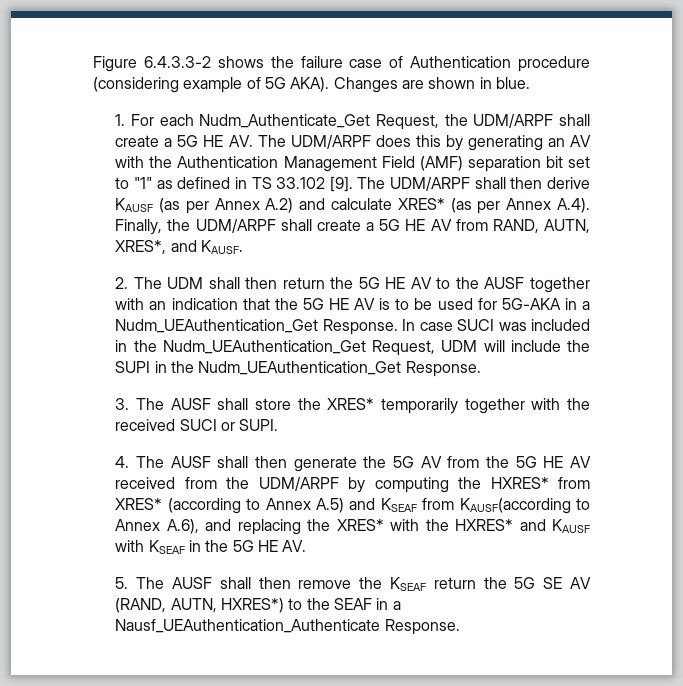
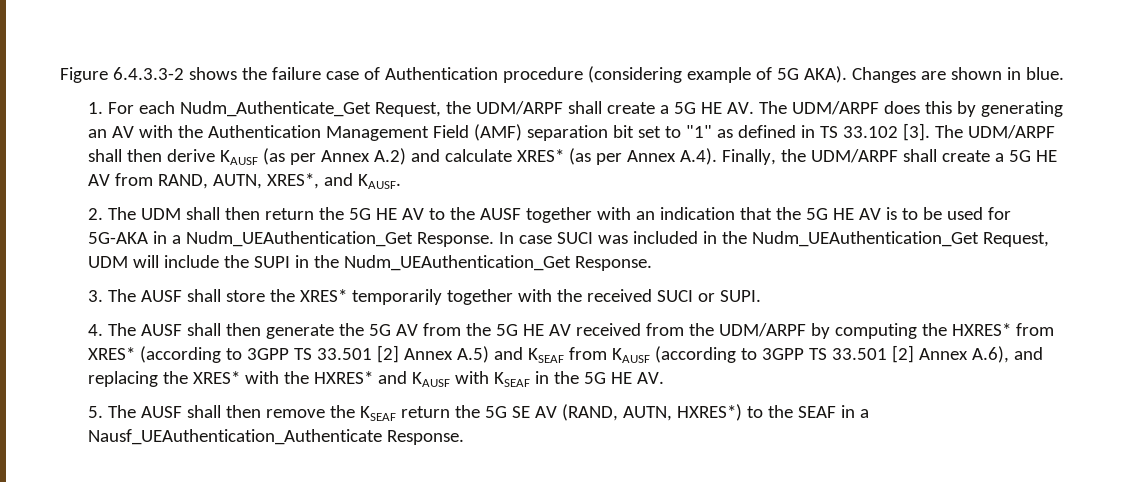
- 1. For each Nudm_Authenticate_Get Request, the UDM/ARPF shall create a 5G HE AV. The UDM/ARPF does this by generating an AV with the Authentication Management Field (AMF) separation bit set to "1" as defined in TS 33.102 [9].
+ 1. For each Nudm_Authenticate_Get Request, the UDM/ARPF shall create a 5G HE AV. The UDM/ARPF does this by generating an AV with the Authentication Management Field (AMF) separation bit set to "1" as defined in TS 33.102 [3].
- 4. The AUSF shall then generate the 5G AV from the 5G HE AV received from the UDM/ARPF by computing the HXRES* from XRES* (according to Annex A.5) and KSEAF from KAUSF(according to Annex A.6), and replacing the XRES* with the HXRES* and KAUSF with KSEAF in the 5G HE AV.
+ 4. The AUSF shall then generate the 5G AV from the 5G HE AV received from the UDM/ARPF by computing the HXRES* from XRES* (according to 3GPP TS 33.501 [2] Annex A.5) and KSEAF from KAUSF (according to 3GPP TS 33.501 [2] Annex A.6), and replacing the XRES* with the HXRES* and KAUSF with KSEAF in the 5G HE AV.

